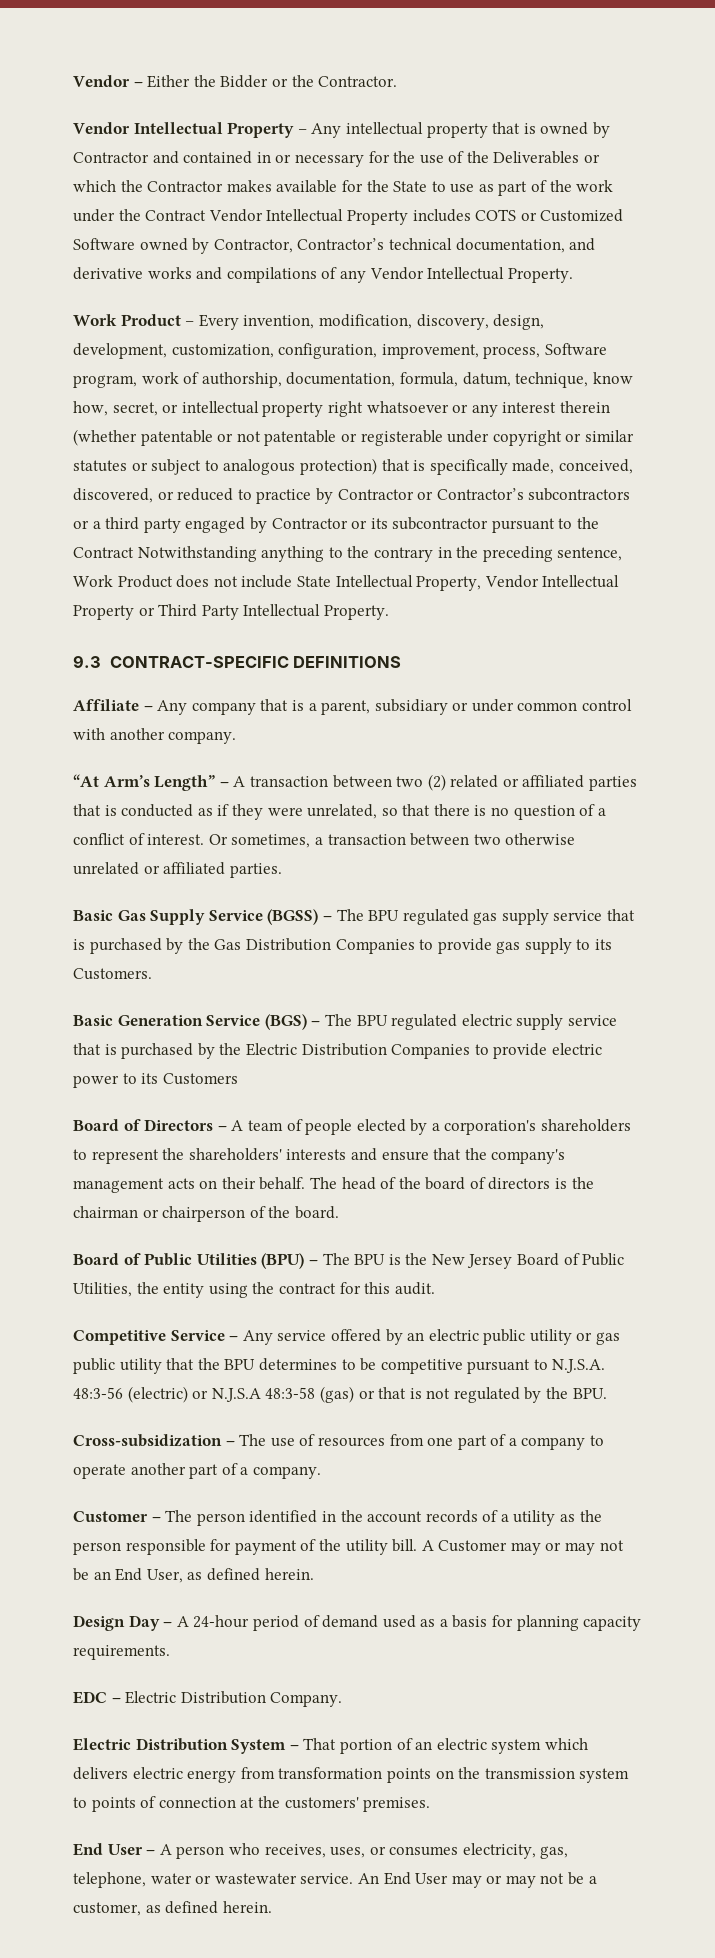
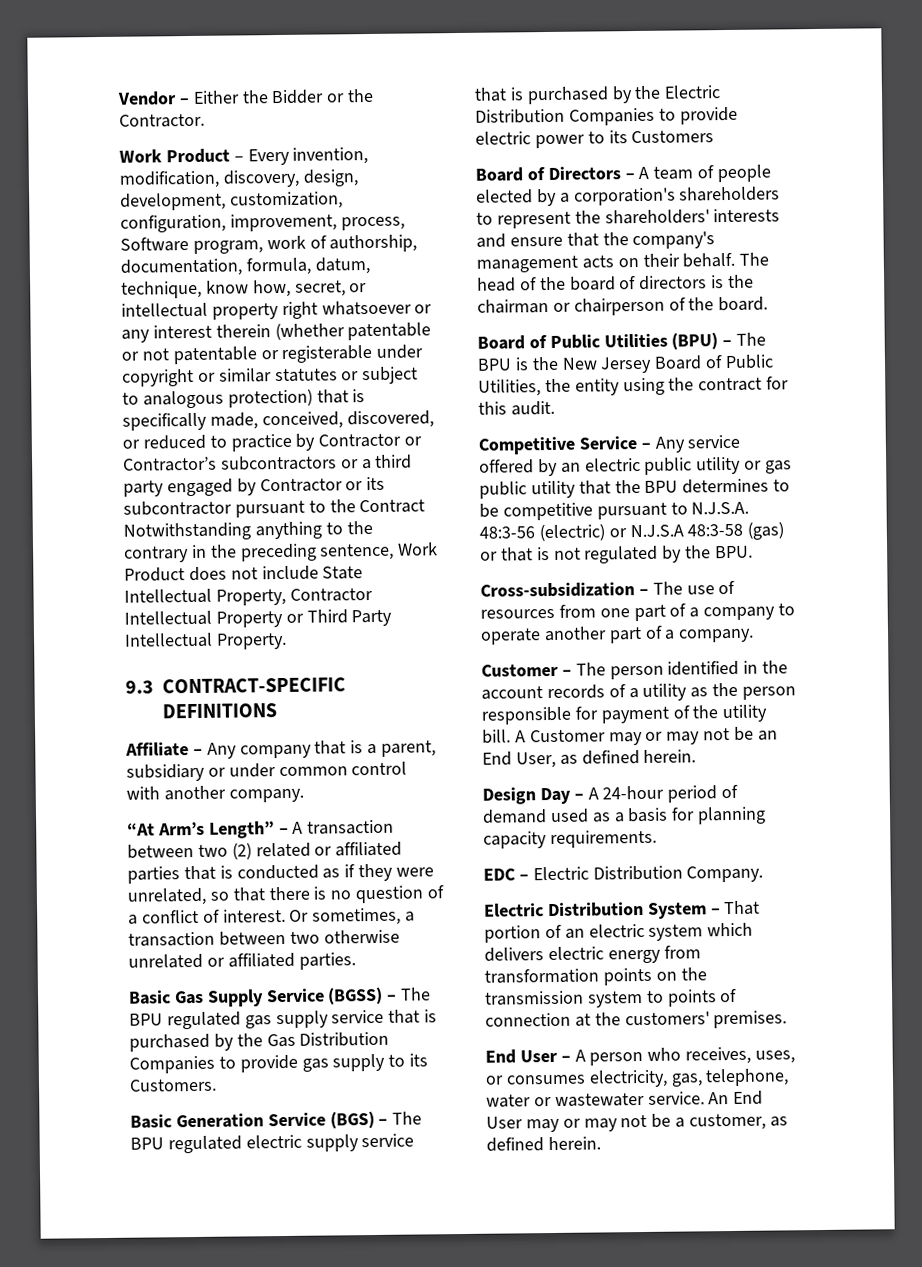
- Vendor Intellectual Property – Any intellectual property that is owned by Contractor and contained in or necessary for the use of the Deliverables or which the Contractor makes available for the State to use as part of the work under the Contract Vendor Intellectual Property includes COTS or Customized Software owned by Contractor, Contractor’s technical documentation, and derivative works and compilations of any Vendor Intellectual Property.
- Work Product – Every invention, modification, discovery, design, development, customization, configuration, improvement, process, Software program, work of authorship, documentation, formula, datum, technique, know how, secret, or intellectual property right whatsoever or any interest therein (whether patentable or not patentable or registerable under copyright or similar statutes or subject to analogous protection) that is specifically made, conceived, discovered, or reduced to practice by Contractor or Contractor’s subcontractors or a third party engaged by Contractor or its subcontractor pursuant to the Contract Notwithstanding anything to the contrary in the preceding sentence, Work Product does not include State Intellectual Property, Vendor Intellectual Property or Third Party Intellectual Property.
+ Work Product – Every invention, modification, discovery, design, development, customization, configuration, improvement, process, Software program, work of authorship, documentation, formula, datum, technique, know how, secret, or intellectual property right whatsoever or any interest therein (whether patentable or not patentable or registerable under copyright or similar statutes or subject to analogous protection) that is specifically made, conceived, discovered, or reduced to practice by Contractor or Contractor’s subcontractors or a third party engaged by Contractor or its subcontractor pursuant to the Contract Notwithstanding anything to the contrary in the preceding sentence, Work Product does not include State Intellectual Property, Contractor Intellectual Property or Third Party Intellectual Property.

